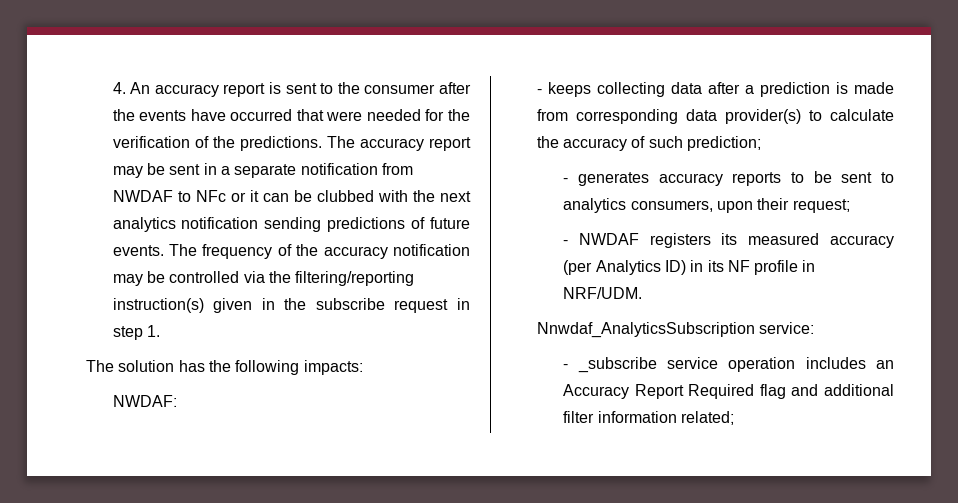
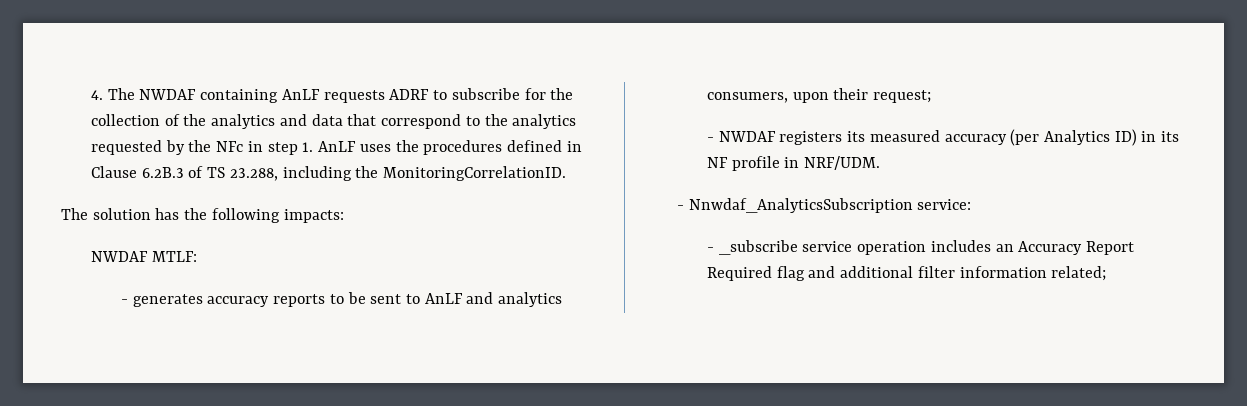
- 4. An accuracy report is sent to the consumer after the events have occurred that were needed for the verification of the predictions. The accuracy report may be sent in a separate notification from NWDAF to NFc or it can be clubbed with the next analytics notification sending predictions of future events. The frequency of the accuracy notification may be controlled via the filtering/reporting instruction(s) given in the subscribe request in step 1.
+ 4. The NWDAF containing AnLF requests ADRF to subscribe for the collection of the analytics and data that correspond to the analytics requested by the NFc in step 1. AnLF uses the procedures defined in Clause 6.2B.3 of TS 23.288, including the MonitoringCorrelationID.
- NWDAF:
- - keeps collecting data after a prediction is made from corresponding data provider(s) to calculate the accuracy of such prediction;
+ NWDAF MTLF:
- - generates accuracy reports to be sent to analytics consumers, upon their request;
+ - generates accuracy reports to be sent to AnLF and analytics consumers, upon their request;
- Nnwdaf_AnalyticsSubscription service:
+ - Nnwdaf_AnalyticsSubscription service:

